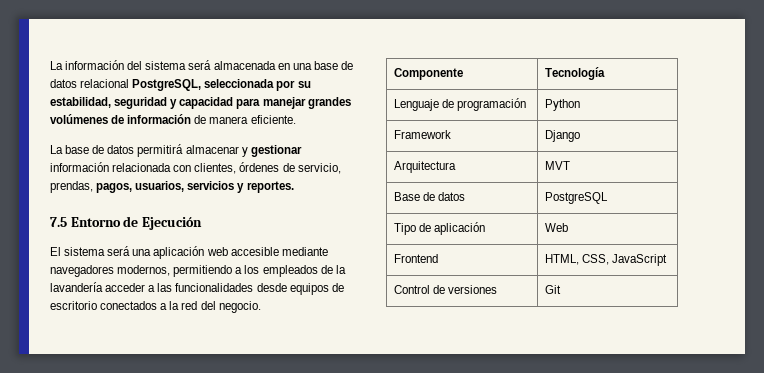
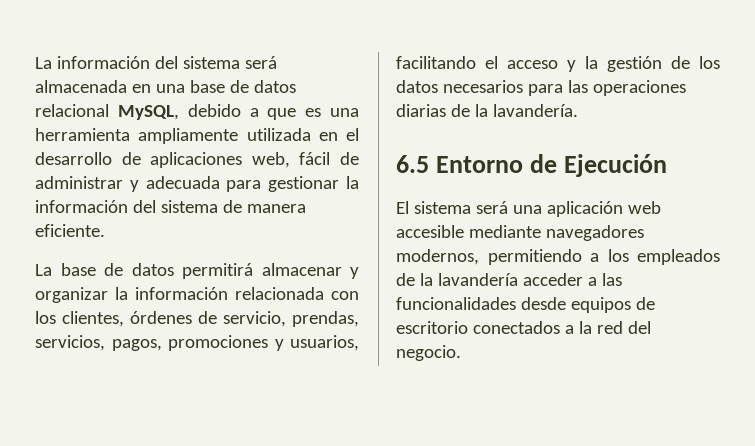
- La información del sistema será almacenada en una base de datos relacional PostgreSQL, seleccionada por su estabilidad, seguridad y capacidad para manejar grandes volúmenes de información de manera eficiente.
+ La información del sistema será almacenada en una base de datos relacional MySQL, debido a que es una herramienta ampliamente utilizada en el desarrollo de aplicaciones web, fácil de administrar y adecuada para gestionar la información del sistema de manera eficiente.
- La base de datos permitirá almacenar y gestionar información relacionada con clientes, órdenes de servicio, prendas, pagos, usuarios, servicios y reportes.
- 7.5 Entorno de Ejecución
+ La base de datos permitirá almacenar y organizar la información relacionada con los clientes, órdenes de servicio, prendas, servicios, pagos, promociones y usuarios, facilitando el acceso y la gestión de los datos necesarios para las operaciones diarias de la lavandería.
+ 6.5 Entorno de Ejecución
- Componente | Tecnología
- Lenguaje de programación | Python
- Framework | Django
- Arquitectura | MVT
- Base de datos | PostgreSQL
- Tipo de aplicación | Web
- Frontend | HTML, CSS, JavaScript
- Control de versiones | Git

